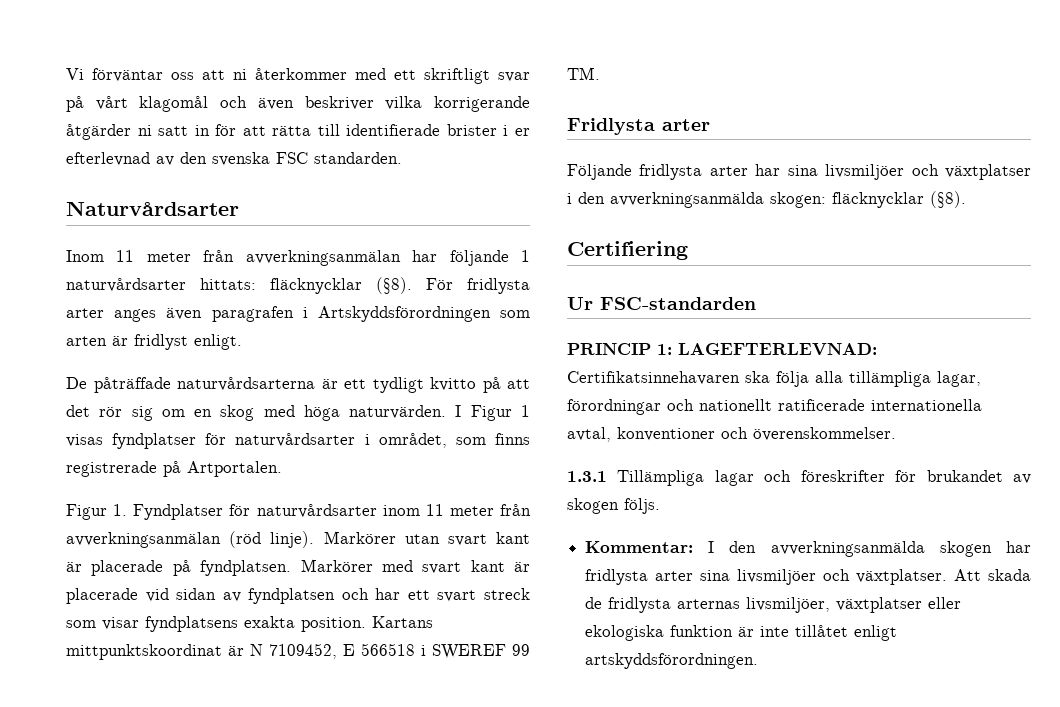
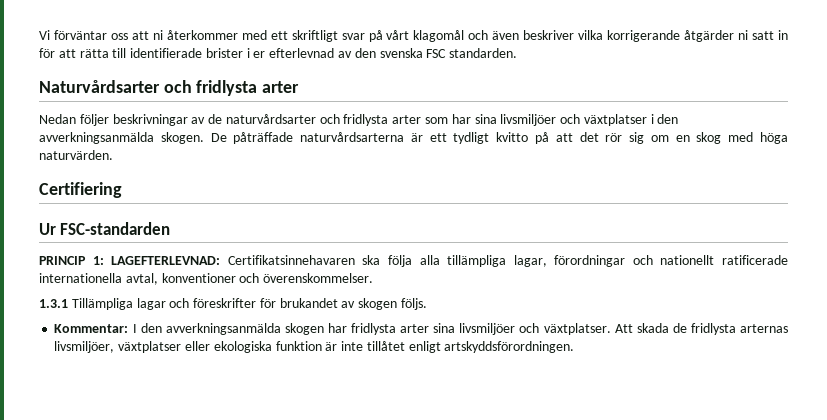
- Naturvårdsarter
- Inom 11 meter från avverkningsanmälan har följande 1 naturvårdsarter hittats: fläcknycklar (§8). För fridlysta arter anges även paragrafen i Artskyddsförordningen som arten är fridlyst enligt.
- De påträffade naturvårdsarterna är ett tydligt kvitto på att det rör sig om en skog med höga naturvärden. I Figur 1 visas fyndplatser för naturvårdsarter i området, som finns registrerade på Artportalen.
- Figur 1. Fyndplatser för naturvårdsarter inom 11 meter från avverkningsanmälan (röd linje). Markörer utan svart kant är placerade på fyndplatsen. Markörer med svart kant är placerade vid sidan av fyndplatsen och har ett svart streck som visar fyndplatsens exakta position. Kartans mittpunktskoordinat är N 7109452, E 566518 i SWEREF 99 TM.
- Fridlysta arter
- Följande fridlysta arter har sina livsmiljöer och växtplatser i den avverkningsanmälda skogen: fläcknycklar (§8).
+ Naturvårdsarter och fridlysta arter
+ Nedan följer beskrivningar av de naturvårdsarter och fridlysta arter som har sina livsmiljöer och växtplatser i den avverkningsanmälda skogen. De påträffade naturvårdsarterna är ett tydligt kvitto på att det rör sig om en skog med höga naturvärden.

